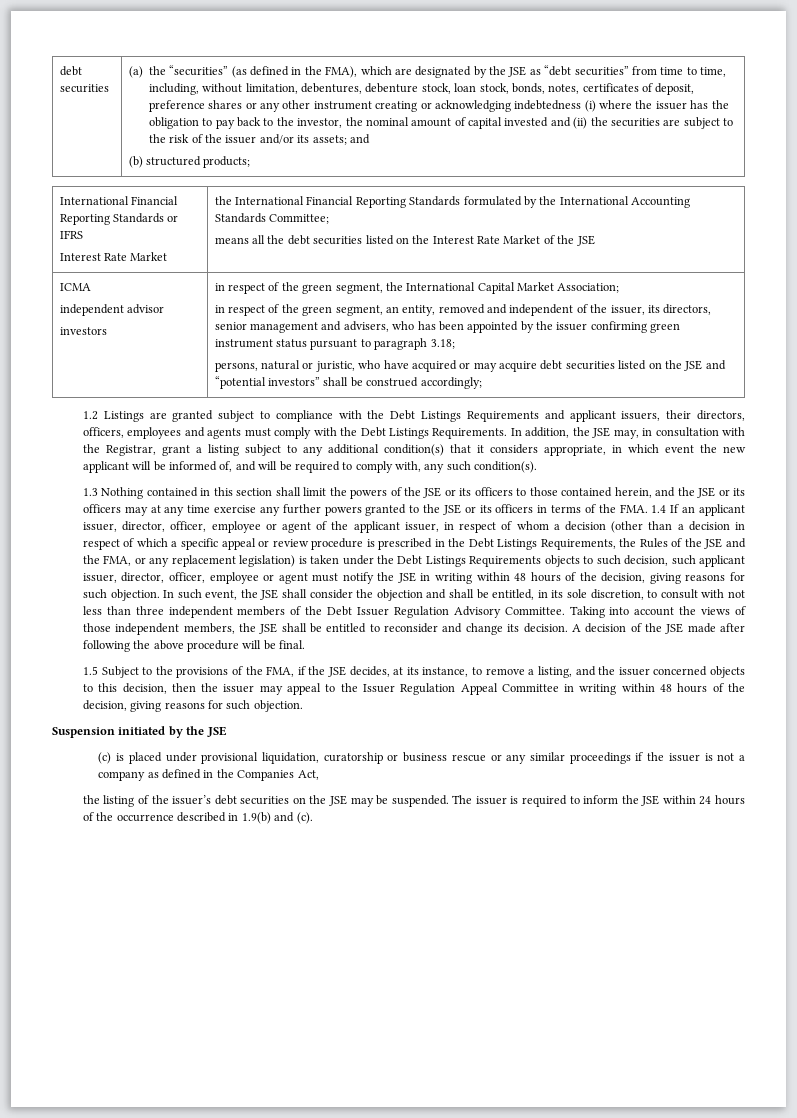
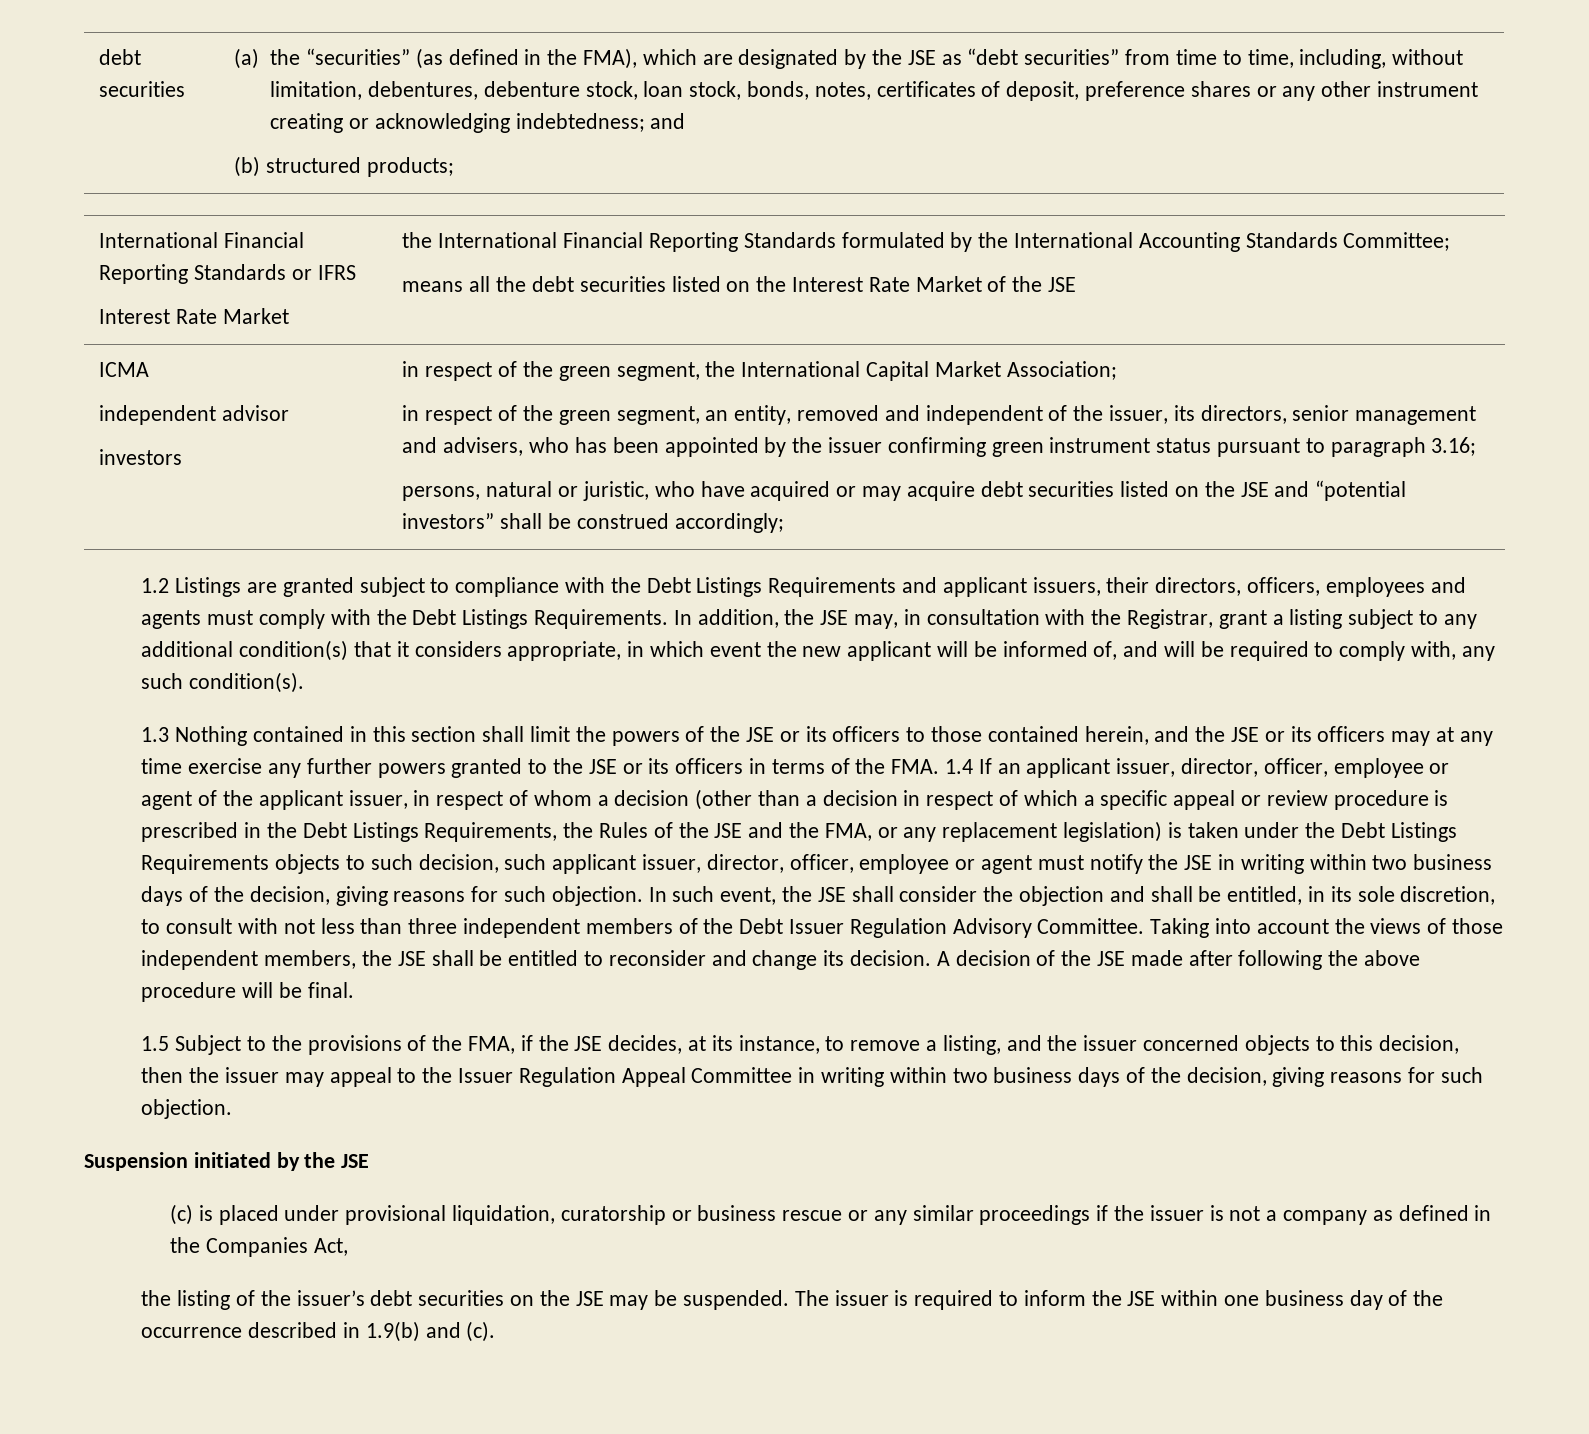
- (a) the “securities” (as defined in the FMA), which are designated by the JSE as “debt securities” from time to time, including, without limitation, debentures, debenture stock, loan stock, bonds, notes, certificates of deposit, preference shares or any other instrument creating or acknowledging indebtedness (i) where the issuer has the obligation to pay back to the investor, the nominal amount of capital invested and (ii) the securities are subject to the risk of the issuer and/or its assets; and
+ (a) the “securities” (as defined in the FMA), which are designated by the JSE as “debt securities” from time to time, including, without limitation, debentures, debenture stock, loan stock, bonds, notes, certificates of deposit, preference shares or any other instrument creating or acknowledging indebtedness; and
- in respect of the green segment, an entity, removed and independent of the issuer, its directors, senior management and advisers, who has been appointed by the issuer confirming green instrument status pursuant to paragraph 3.18;
+ in respect of the green segment, an entity, removed and independent of the issuer, its directors, senior management and advisers, who has been appointed by the issuer confirming green instrument status pursuant to paragraph 3.16;
- 1.3 Nothing contained in this section shall limit the powers of the JSE or its officers to those contained herein, and the JSE or its officers may at any time exercise any further powers granted to the JSE or its officers in terms of the FMA. 1.4 If an applicant issuer, director, officer, employee or agent of the applicant issuer, in respect of whom a decision (other than a decision in respect of which a specific appeal or review procedure is prescribed in the Debt Listings Requirements, the Rules of the JSE and the FMA, or any replacement legislation) is taken under the Debt Listings Requirements objects to such decision, such applicant issuer, director, officer, employee or agent must notify the JSE in writing within 48 hours of the decision, giving reasons for such objection.
+ 1.3 Nothing contained in this section shall limit the powers of the JSE or its officers to those contained herein, and the JSE or its officers may at any time exercise any further powers granted to the JSE or its officers in terms of the FMA. 1.4 If an applicant issuer, director, officer, employee or agent of the applicant issuer, in respect of whom a decision (other than a decision in respect of which a specific appeal or review procedure is prescribed in the Debt Listings Requirements, the Rules of the JSE and the FMA, or any replacement legislation) is taken under the Debt Listings Requirements objects to such decision, such applicant issuer, director, officer, employee or agent must notify the JSE in writing within two business days of the decision, giving reasons for such objection.
- 1.5 Subject to the provisions of the FMA, if the JSE decides, at its instance, to remove a listing, and the issuer concerned objects to this decision, then the issuer may appeal to the Issuer Regulation Appeal Committee in writing within 48 hours of the decision, giving reasons for such objection.
+ 1.5 Subject to the provisions of the FMA, if the JSE decides, at its instance, to remove a listing, and the issuer concerned objects to this decision, then the issuer may appeal to the Issuer Regulation Appeal Committee in writing within two business days of the decision, giving reasons for such objection.
- The issuer is required to inform the JSE within 24 hours of the occurrence described in 1.9(b) and (c).
+ The issuer is required to inform the JSE within one business day of the occurrence described in 1.9(b) and (c).

